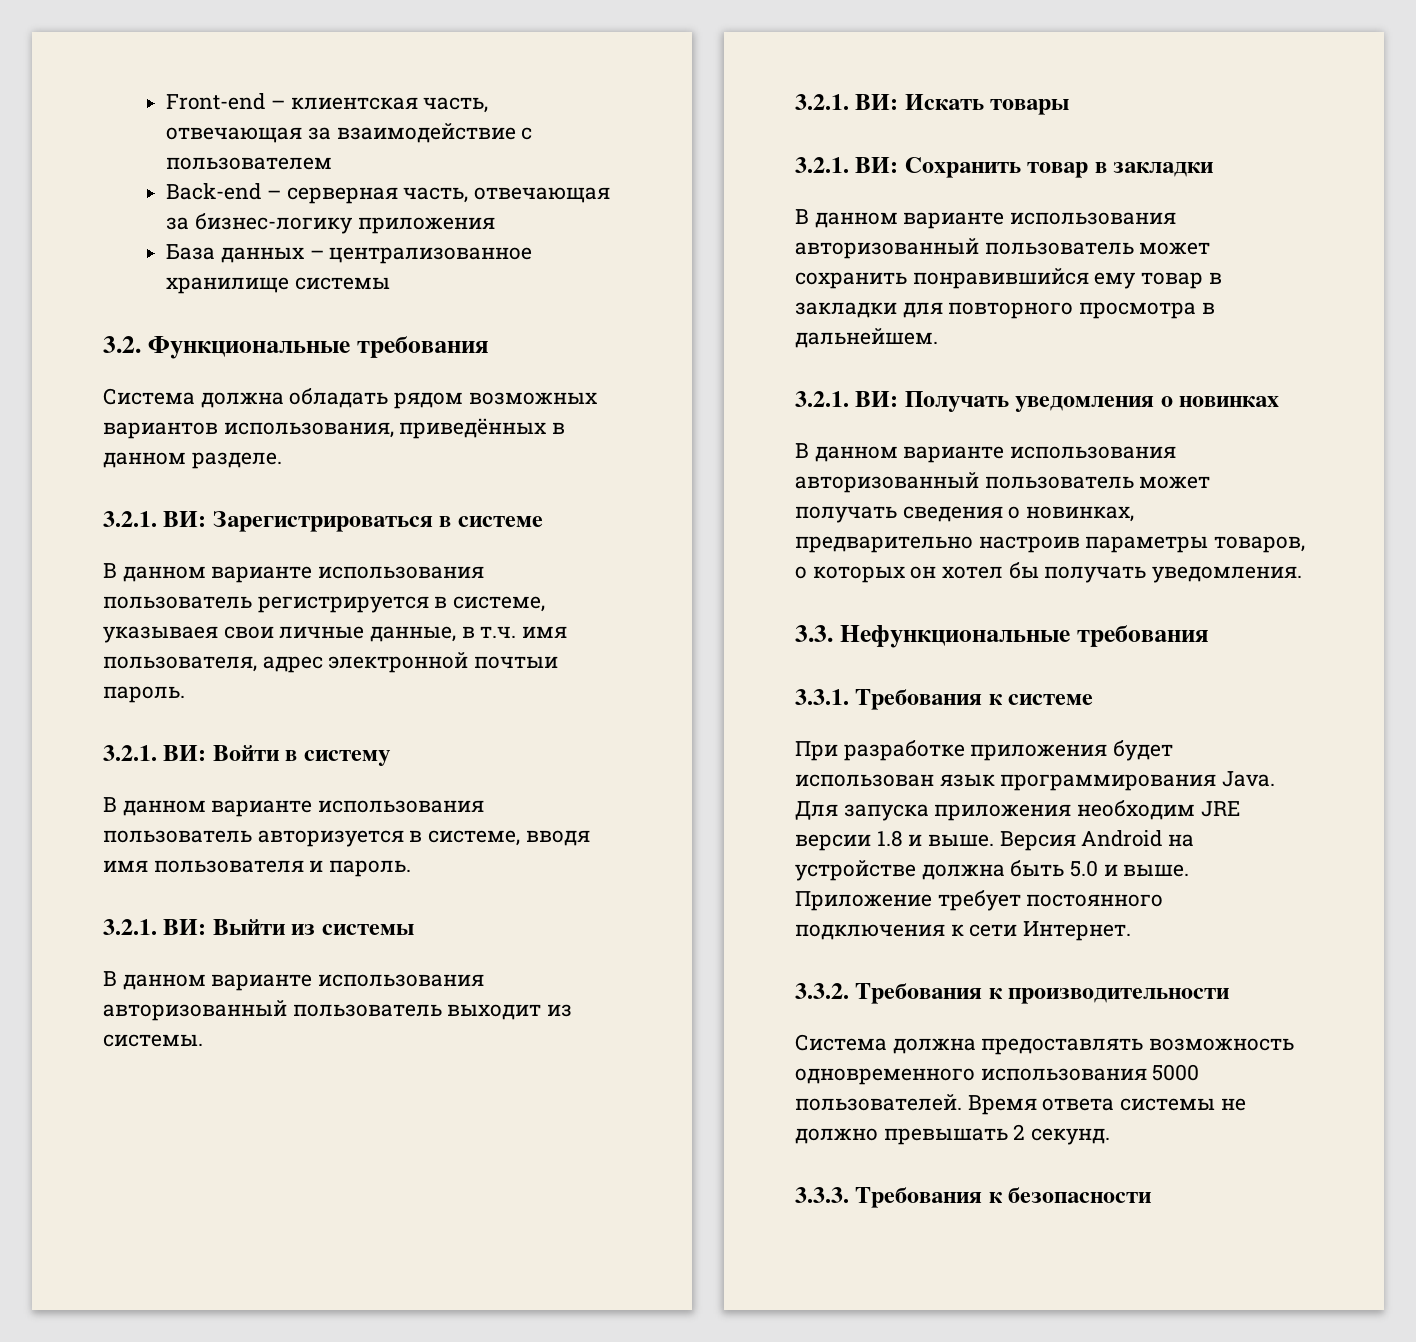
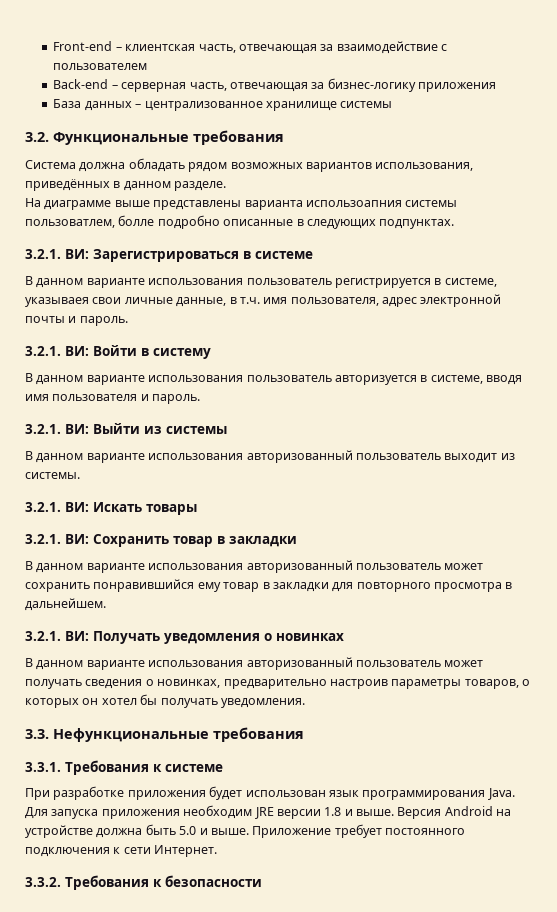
+ На диаграмме выше представлены варианта использоапния системы пользоватлем, болле подробно описанные в следующих подпунктах.
- В данном варианте использования пользователь регистрируется в системе, указываея свои личные данные, в т.ч. имя пользователя, адрес электронной почтыи пароль.
+ В данном варианте использования пользователь регистрируется в системе, указываея свои личные данные, в т.ч. имя пользователя, адрес электронной почты и пароль.
- 3.3.2. Требования к производительности
- Система должна предоставлять возможность одновременного использования 5000 пользователей. Время ответа системы не должно превышать 2 секунд.
- 3.3.3. Требования к безопасности
+ 3.3.2. Требования к безопасности

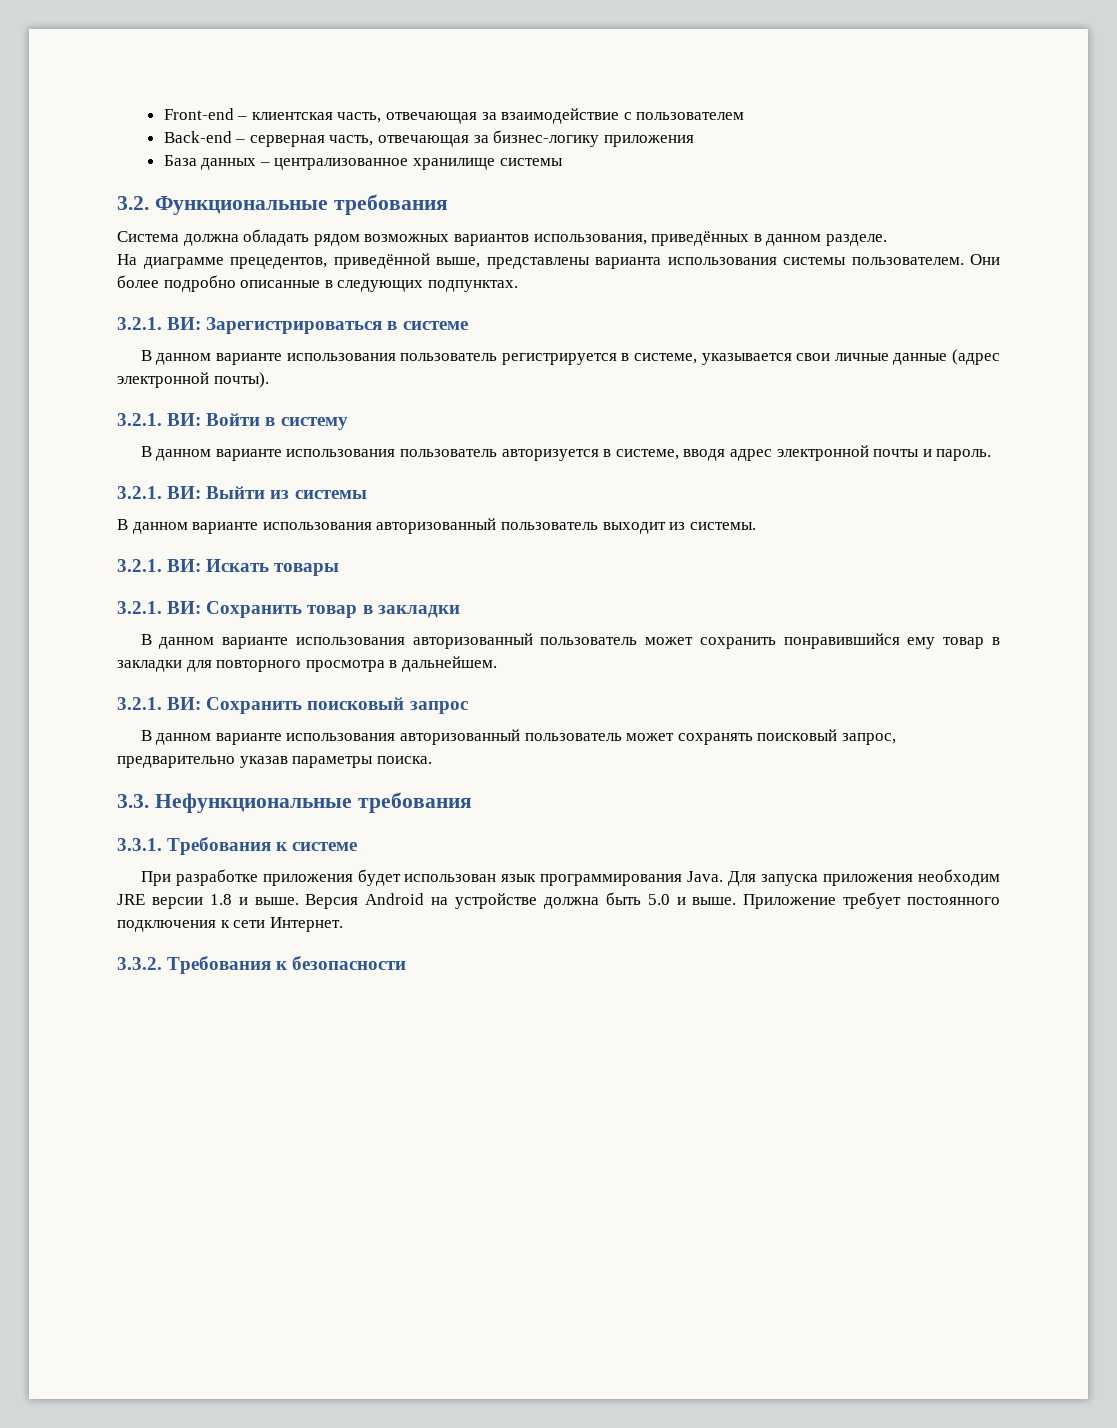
- На диаграмме выше представлены варианта использоапния системы пользоватлем, болле подробно описанные в следующих подпунктах.
+ На диаграмме прецедентов, приведённой выше, представлены варианта использования системы пользователем. Они более подробно описанные в следующих подпунктах.
- В данном варианте использования пользователь регистрируется в системе, указываея свои личные данные, в т.ч. имя пользователя, адрес электронной почты и пароль.
+ В данном варианте использования пользователь регистрируется в системе, указывается свои личные данные (адрес электронной почты).
- В данном варианте использования пользователь авторизуется в системе, вводя имя пользователя и пароль.
+ В данном варианте использования пользователь авторизуется в системе, вводя адрес электронной почты и пароль.
- 3.2.1. ВИ: Получать уведомления о новинках
- В данном варианте использования авторизованный пользователь может получать сведения о новинках, предварительно настроив параметры товаров, о которых он хотел бы получать уведомления.
+ 3.2.1. ВИ: Сохранить поисковый запрос
+ В данном варианте использования авторизованный пользователь может сохранять поисковый запрос, предварительно указав параметры поиска.

